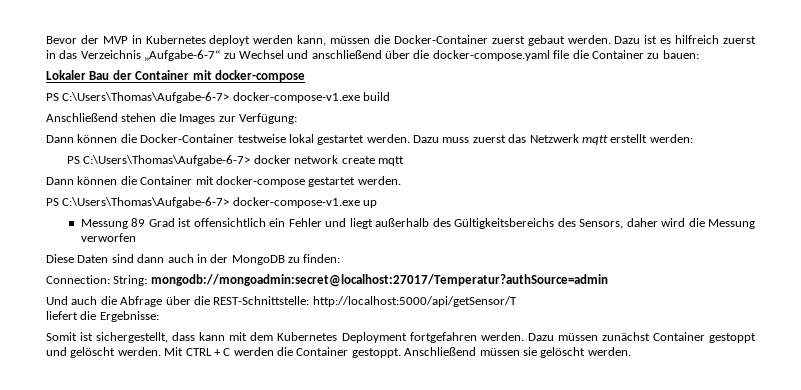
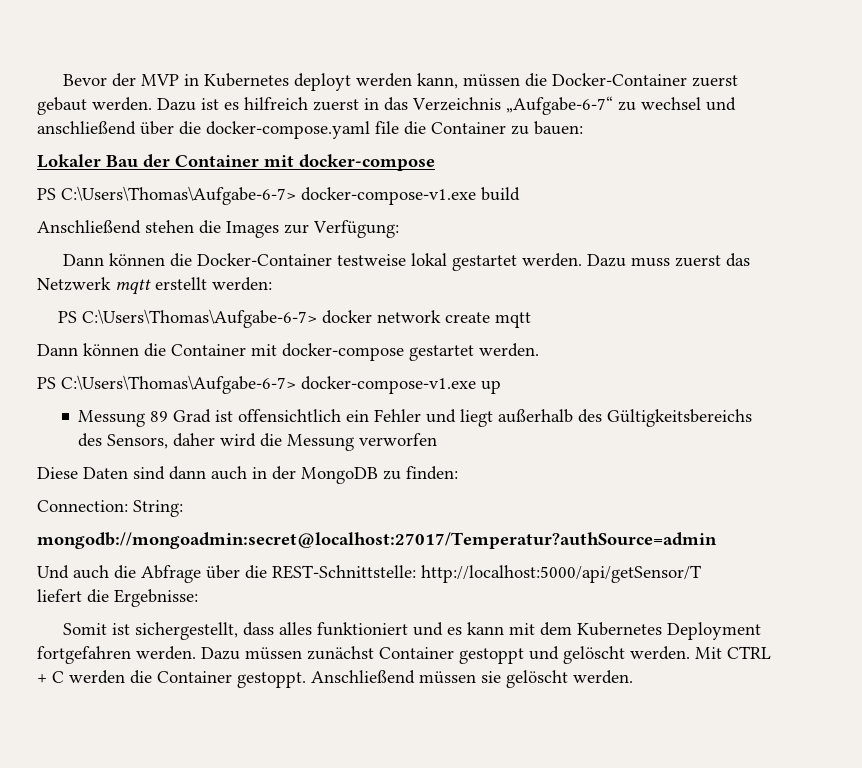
- Dazu ist es hilfreich zuerst in das Verzeichnis „Aufgabe-6-7“ zu Wechsel und anschließend über die docker-compose.yaml file die Container zu bauen:
+ Dazu ist es hilfreich zuerst in das Verzeichnis „Aufgabe-6-7“ zu wechsel und anschließend über die docker-compose.yaml file die Container zu bauen:
- Connection: String: mongodb://mongoadmin:secret@localhost:27017/Temperatur?authSource=admin
+ Connection: String:
+ mongodb://mongoadmin:secret@localhost:27017/Temperatur?authSource=admin
- Somit ist sichergestellt, dass kann mit dem Kubernetes Deployment fortgefahren werden.
+ Somit ist sichergestellt, dass alles funktioniert und es kann mit dem Kubernetes Deployment fortgefahren werden.

